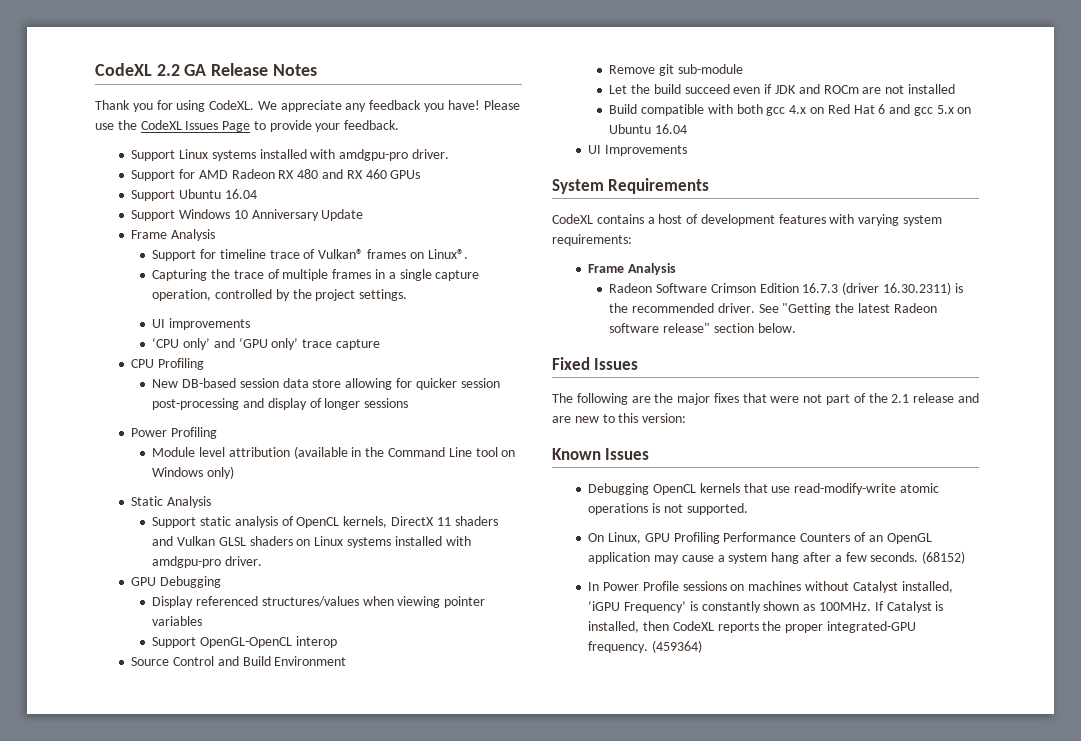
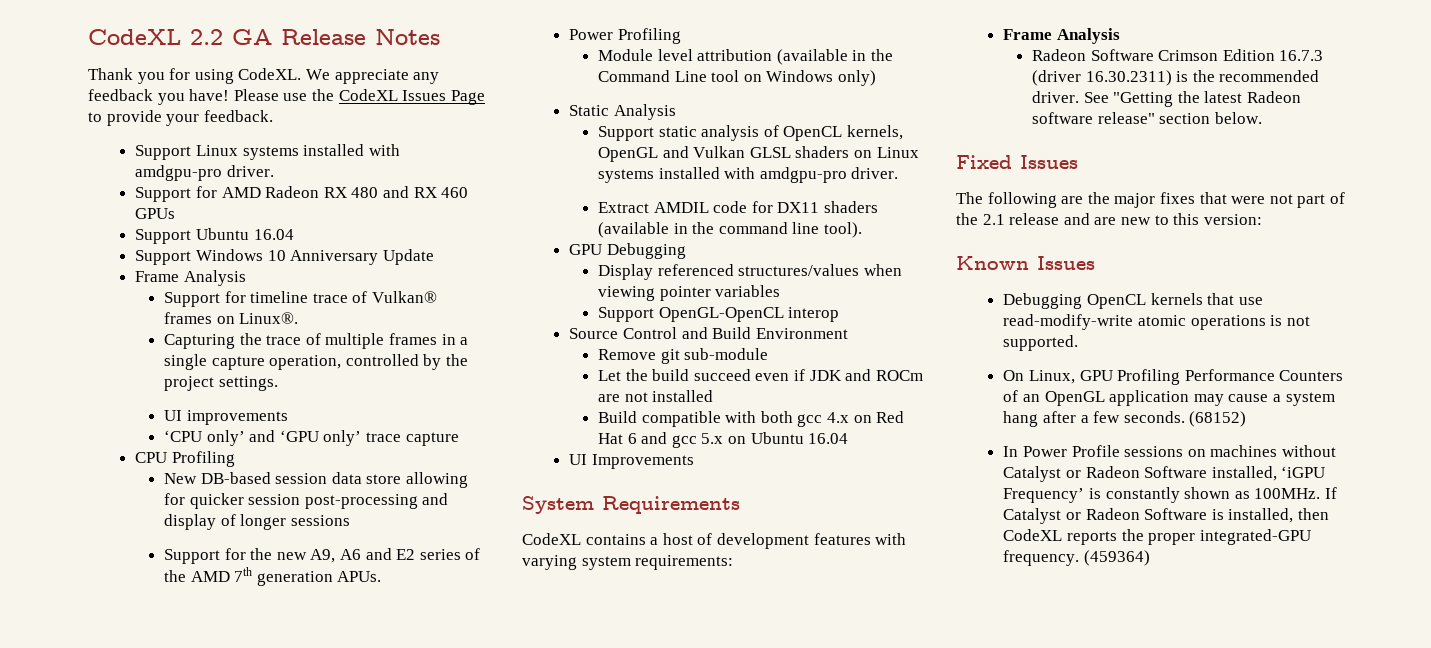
+ Support for the new A9, A6 and E2 series of the AMD 7th generation APUs.
- Support static analysis of OpenCL kernels, DirectX 11 shaders and Vulkan GLSL shaders on Linux systems installed with amdgpu-pro driver.
+ Support static analysis of OpenCL kernels, OpenGL and Vulkan GLSL shaders on Linux systems installed with amdgpu-pro driver.
+ Extract AMDIL code for DX11 shaders (available in the command line tool).
- In Power Profile sessions on machines without Catalyst installed, ‘iGPU Frequency’ is constantly shown as 100MHz.
+ In Power Profile sessions on machines without Catalyst or Radeon Software installed, ‘iGPU Frequency’ is constantly shown as 100MHz.
- If Catalyst is installed, then CodeXL reports the proper integrated-GPU frequency.
+ If Catalyst or Radeon Software is installed, then CodeXL reports the proper integrated-GPU frequency.

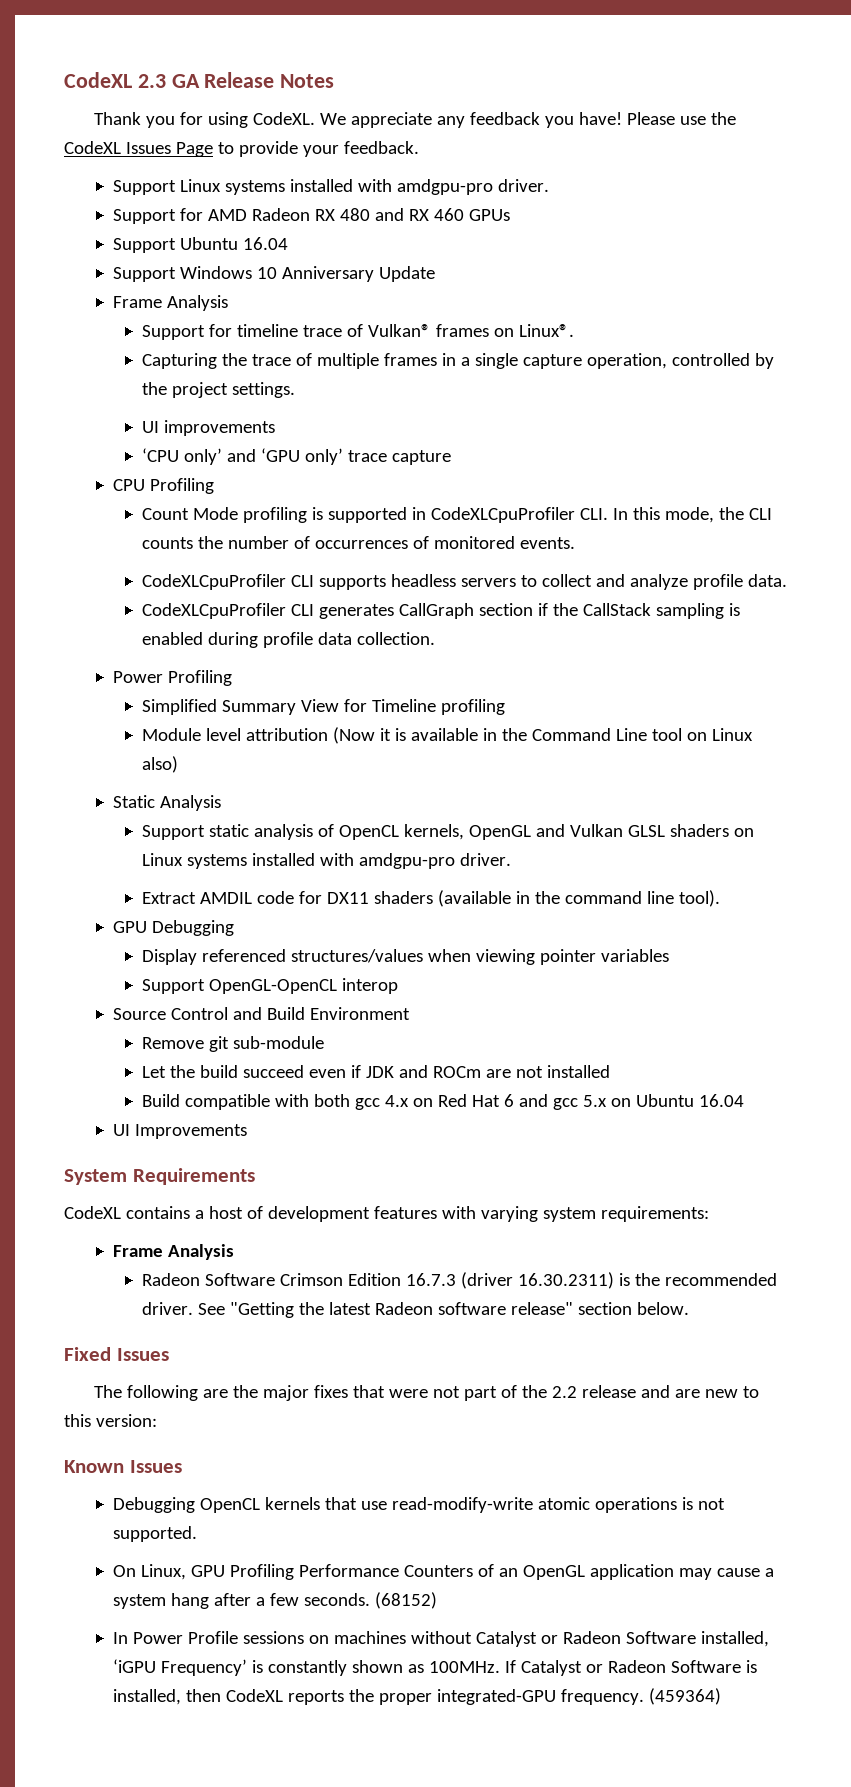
- CodeXL 2.2 GA Release Notes
+ CodeXL 2.3 GA Release Notes
- New DB-based session data store allowing for quicker session post-processing and display of longer sessions
- Support for the new A9, A6 and E2 series of the AMD 7th generation APUs.
+ Count Mode profiling is supported in CodeXLCpuProfiler CLI. In this mode, the CLI counts the number of occurrences of monitored events.
+ CodeXLCpuProfiler CLI supports headless servers to collect and analyze profile data.
+ CodeXLCpuProfiler CLI generates CallGraph section if the CallStack sampling is enabled during profile data collection.
  Power Profiling
+ Simplified Summary View for Timeline profiling
- Module level attribution (available in the Command Line tool on Windows only)
+ Module level attribution (Now it is available in the Command Line tool on Linux also)
- The following are the major fixes that were not part of the 2.1 release and are new to this version:
+ The following are the major fixes that were not part of the 2.2 release and are new to this version:

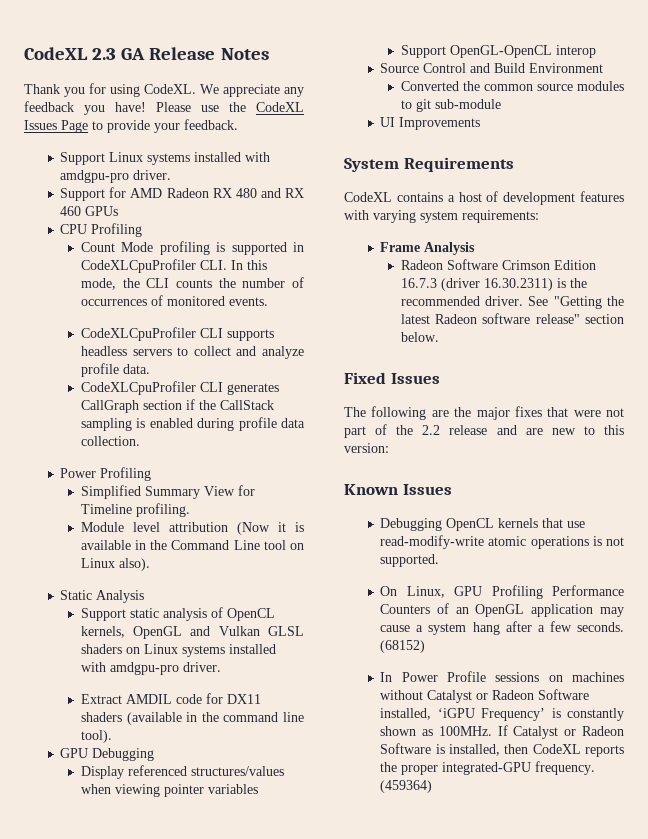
- Support Ubuntu 16.04
- Support Windows 10 Anniversary Update
- Frame Analysis
- Support for timeline trace of Vulkan® frames on Linux®.
- Capturing the trace of multiple frames in a single capture operation, controlled by the project settings.
- UI improvements
- ‘CPU only’ and ‘GPU only’ trace capture
- Simplified Summary View for Timeline profiling
+ Simplified Summary View for Timeline profiling.
- Module level attribution (Now it is available in the Command Line tool on Linux also)
+ Module level attribution (Now it is available in the Command Line tool on Linux also).
- Remove git sub-module
- Let the build succeed even if JDK and ROCm are not installed
- Build compatible with both gcc 4.x on Red Hat 6 and gcc 5.x on Ubuntu 16.04
+ Converted the common source modules to git sub-module

